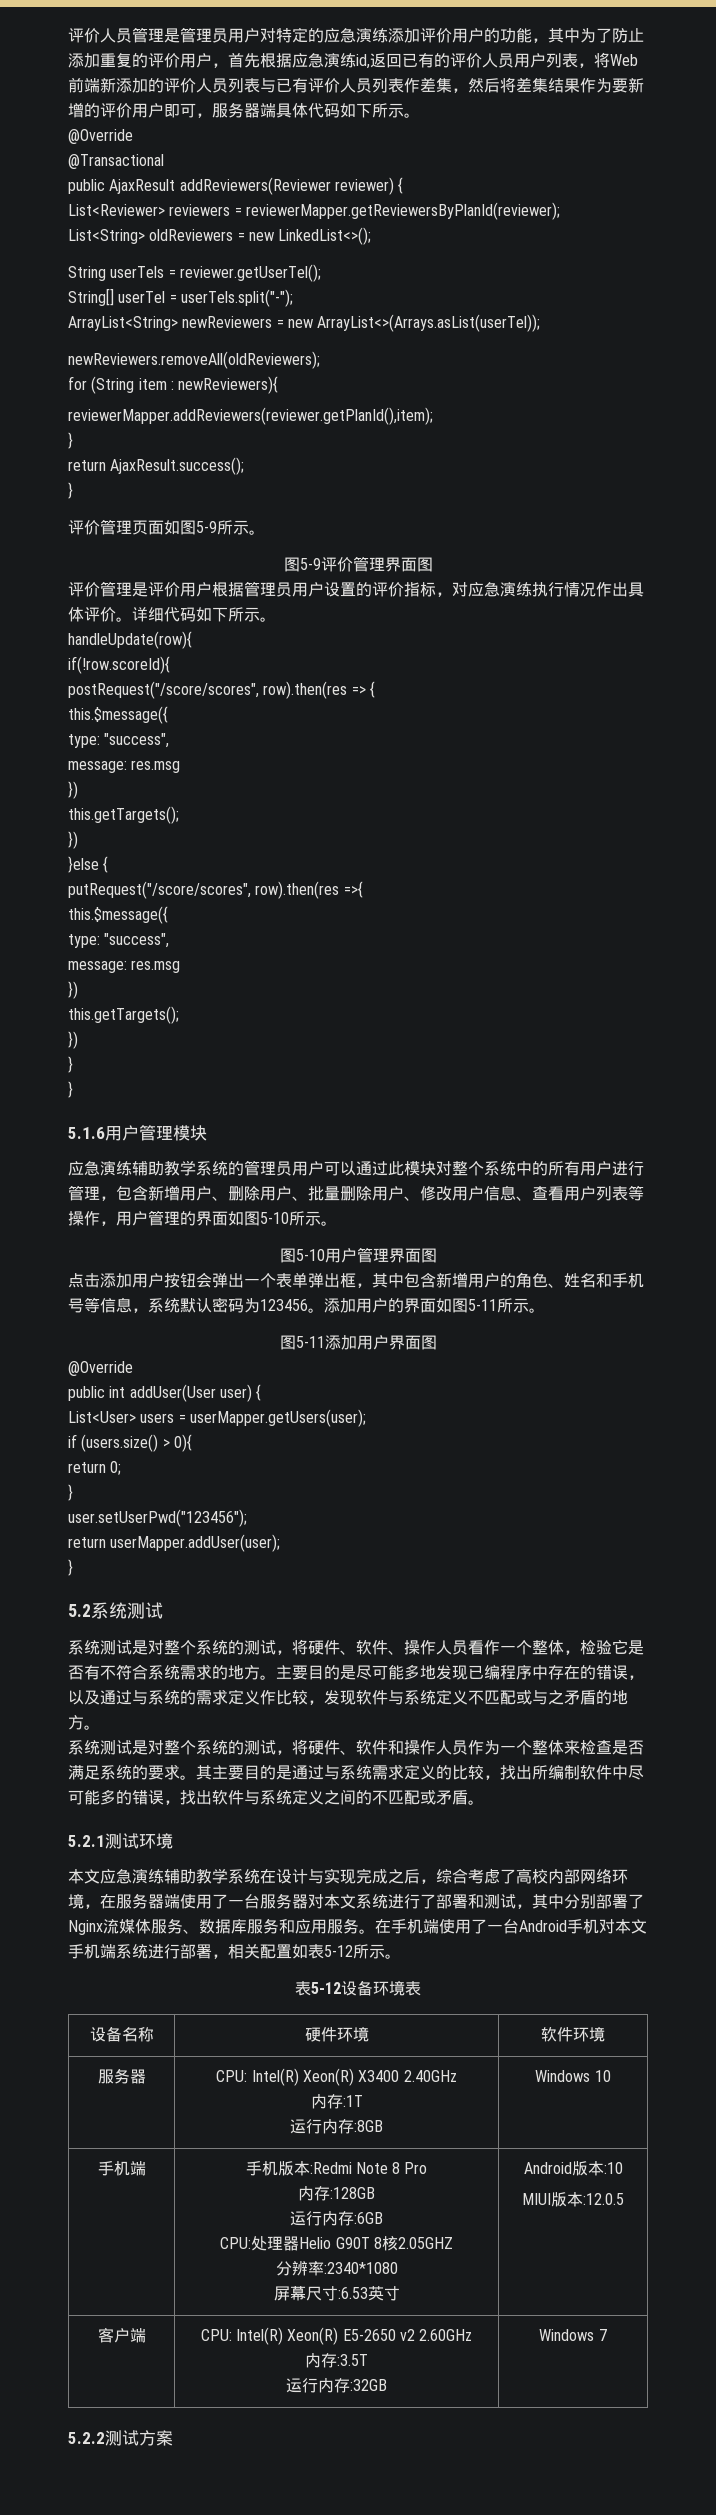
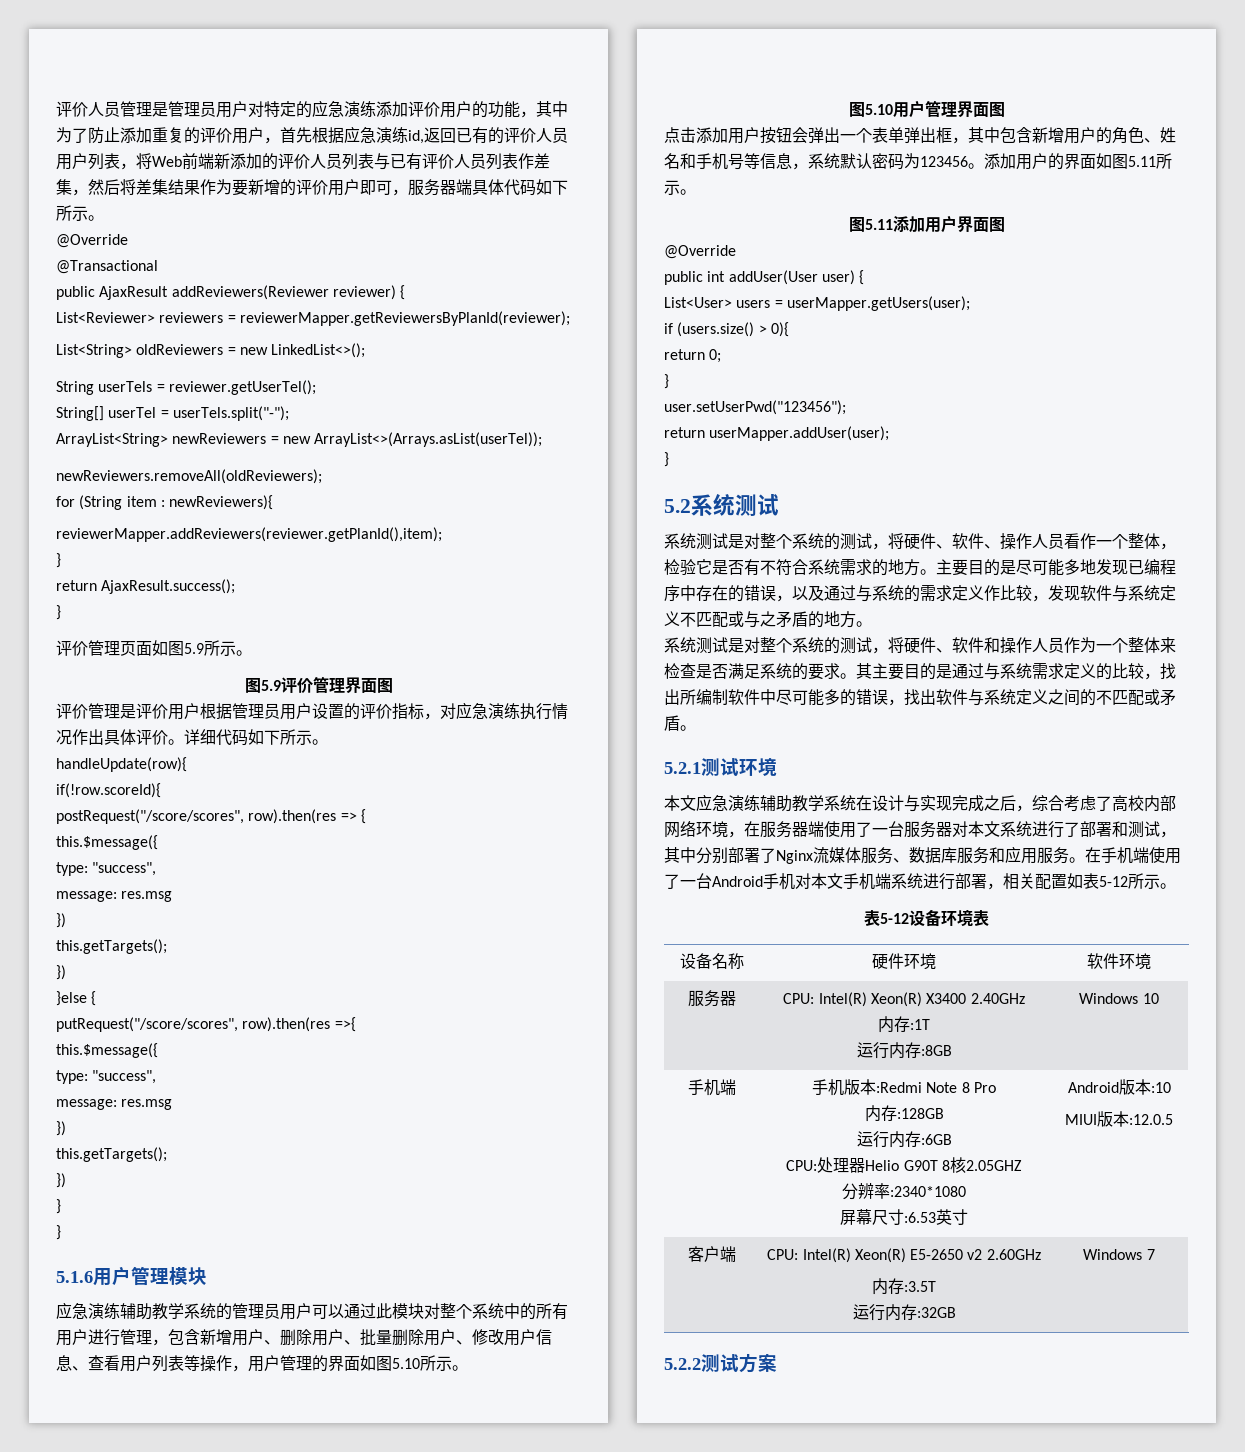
- 评价管理页面如图5-9所示。
- 图5-9评价管理界面图
+ 评价管理页面如图5.9所示。
+ 图5.9评价管理界面图
- 应急演练辅助教学系统的管理员用户可以通过此模块对整个系统中的所有用户进行管理，包含新增用户、删除用户、批量删除用户、修改用户信息、查看用户列表等操作，用户管理的界面如图5-10所示。
- 图5-10用户管理界面图
+ 应急演练辅助教学系统的管理员用户可以通过此模块对整个系统中的所有用户进行管理，包含新增用户、删除用户、批量删除用户、修改用户信息、查看用户列表等操作，用户管理的界面如图5.10所示。
+ 图5.10用户管理界面图
- 添加用户的界面如图5-11所示。
- 图5-11添加用户界面图
+ 添加用户的界面如图5.11所示。
+ 图5.11添加用户界面图

